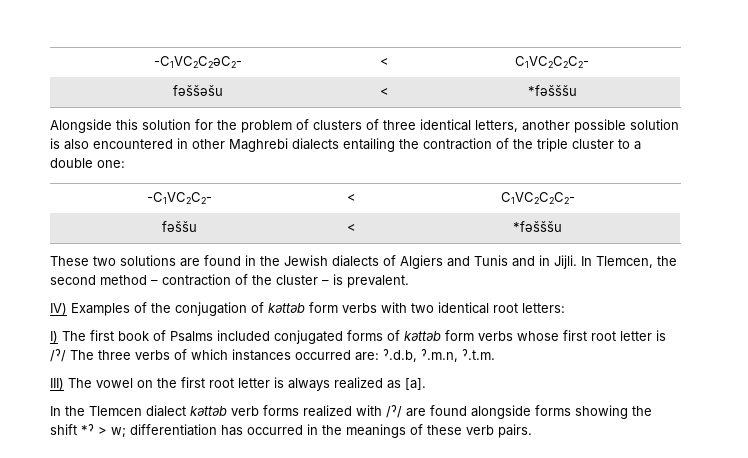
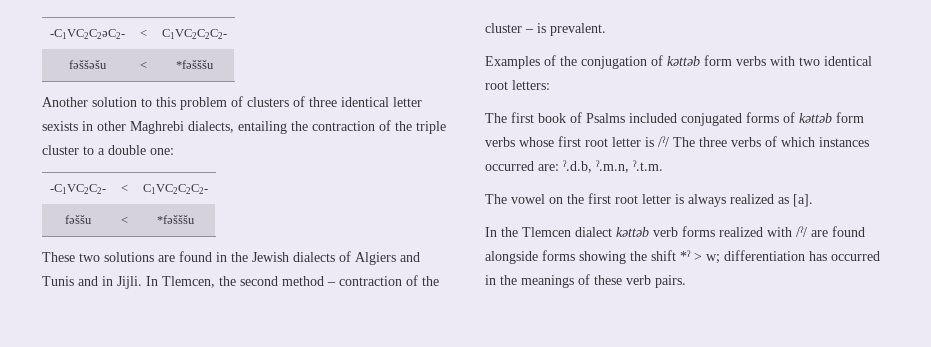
- Alongside this solution for the problem of clusters of three identical letters, another possible solution is also encountered in other Maghrebi dialects entailing the contraction of the triple cluster to a double one:
+ Another solution to this problem of clusters of three identical letter sexists in other Maghrebi dialects, entailing the contraction of the triple cluster to a double one:
- IV) Examples of the conjugation of kǝttǝb form verbs with two identical root letters:
+ Examples of the conjugation of kǝttǝb form verbs with two identical root letters:
- I) The first book of Psalms included conjugated forms of kǝttǝb form verbs whose first root letter is /ˀ/ The three verbs of which instances occurred are: ˀ.d.b, ˀ.m.n, ˀ.t.m.
+ The first book of Psalms included conjugated forms of kǝttǝb form verbs whose first root letter is /ˀ/ The three verbs of which instances occurred are: ˀ.d.b, ˀ.m.n, ˀ.t.m.
- III) The vowel on the first root letter is always realized as [a].
+ The vowel on the first root letter is always realized as [a].

